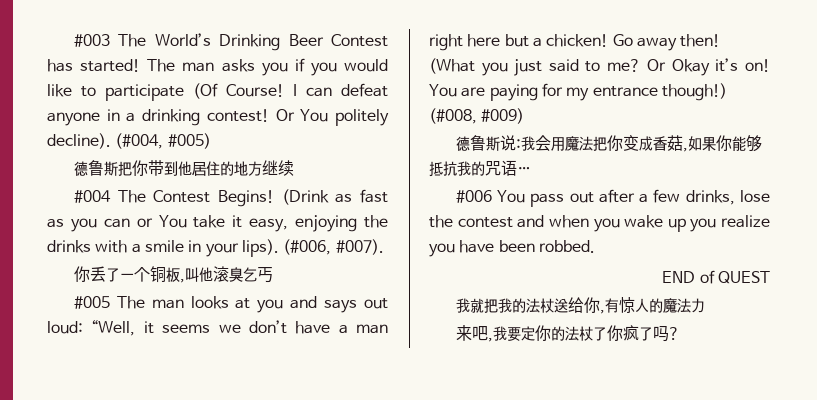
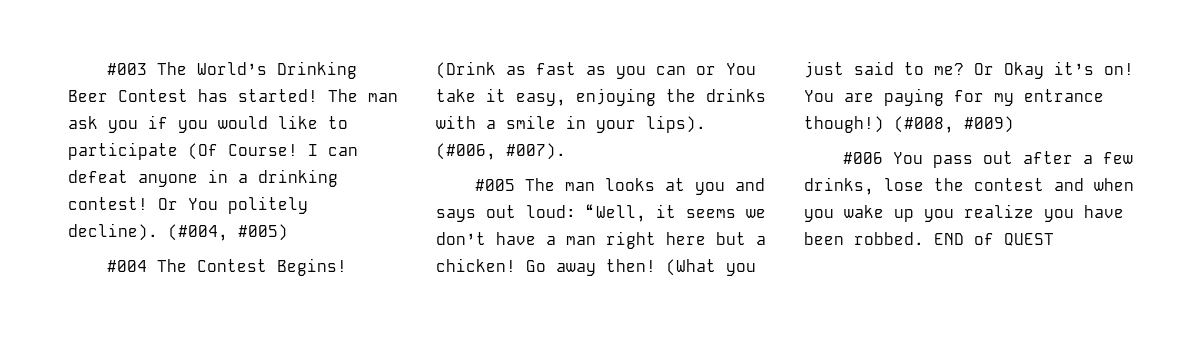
- The man asks you if you would like to participate (Of Course!
+ The man ask you if you would like to participate (Of Course!
- 德鲁斯把你带到他居住的地方继续
- 你丢了一个铜板,叫他滚臭乞丐
- 德鲁斯说:我会用魔法把你变成香菇,如果你能够抵抗我的咒语…
- #006 You pass out after a few drinks, lose the contest and when you wake up you realize you have been robbed.
- END of QUEST
+ #006 You pass out after a few drinks, lose the contest and when you wake up you realize you have been robbed. END of QUEST
- 我就把我的法杖送给你,有惊人的魔法力
- 来吧,我要定你的法杖了你疯了吗?

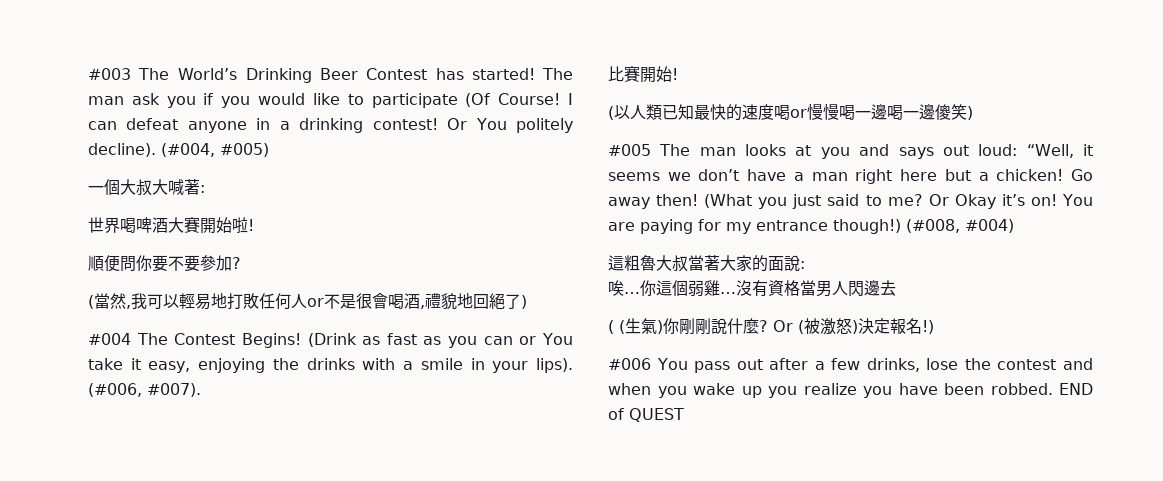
+ 一個大叔大喊著:
+ 世界喝啤酒大賽開始啦!
+ 順便問你要不要參加?
+ (當然,我可以輕易地打敗任何人or不是很會喝酒,禮貌地回絕了)
+ 比賽開始!
+ (以人類已知最快的速度喝or慢慢喝一邊喝一邊傻笑)
- (#008, #009)
+ (#008, #004)
+ 這粗魯大叔當著大家的面說:
+ 唉…你這個弱雞…沒有資格當男人閃邊去
+ ( (生氣)你剛剛說什麼? Or (被激怒)決定報名!)

